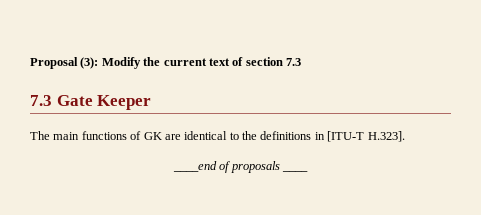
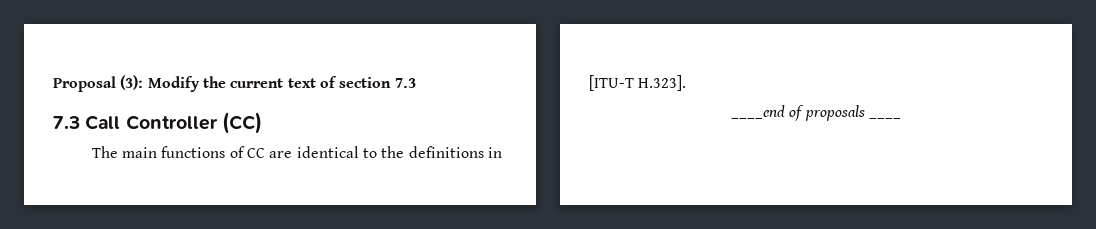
- 7.3 Gate Keeper
+ 7.3 Call Controller (CC)
- The main functions of GK are identical to the definitions in [ITU-T H.323].
+ The main functions of CC are identical to the definitions in [ITU-T H.323].

